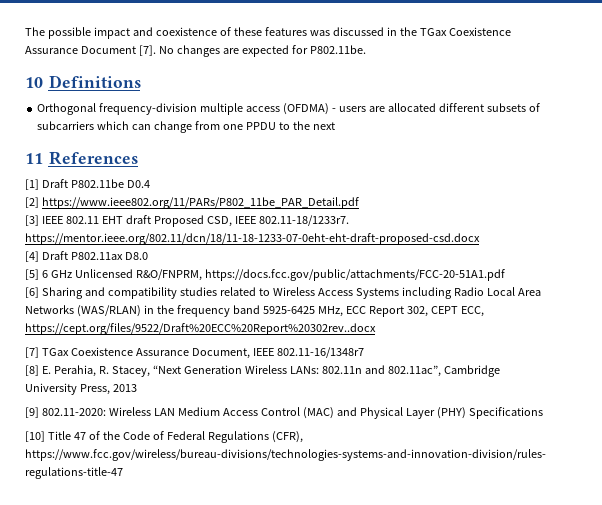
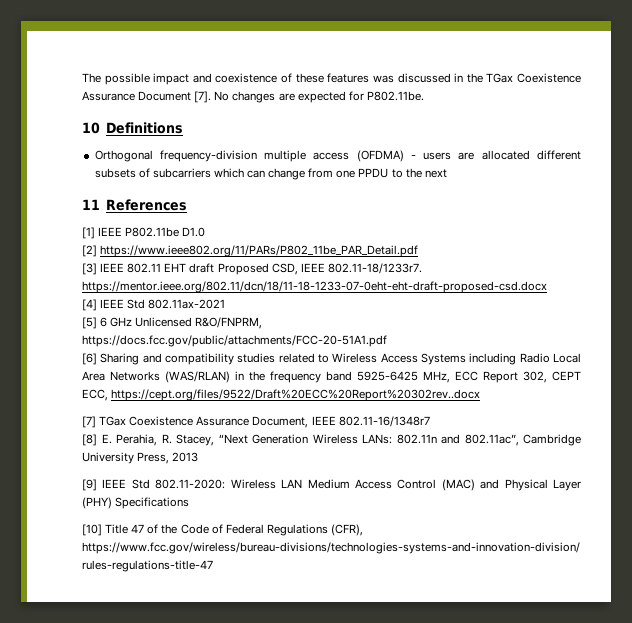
- [1] Draft P802.11be D0.4
+ [1] IEEE P802.11be D1.0
- [4] Draft P802.11ax D8.0
+ [4] IEEE Std 802.11ax-2021
- [5] 6 GHz Unlicensed R&O/FNPRM, https://docs.fcc.gov/public/attachments/FCC-20-51A1.pdf
+ [5] 6 GHz Unlicensed R&O/FNPRM,
+ https://docs.fcc.gov/public/attachments/FCC-20-51A1.pdf
- [9] 802.11-2020: Wireless LAN Medium Access Control (MAC) and Physical Layer (PHY) Specifications
+ [9] IEEE Std 802.11-2020: Wireless LAN Medium Access Control (MAC) and Physical Layer (PHY) Specifications

